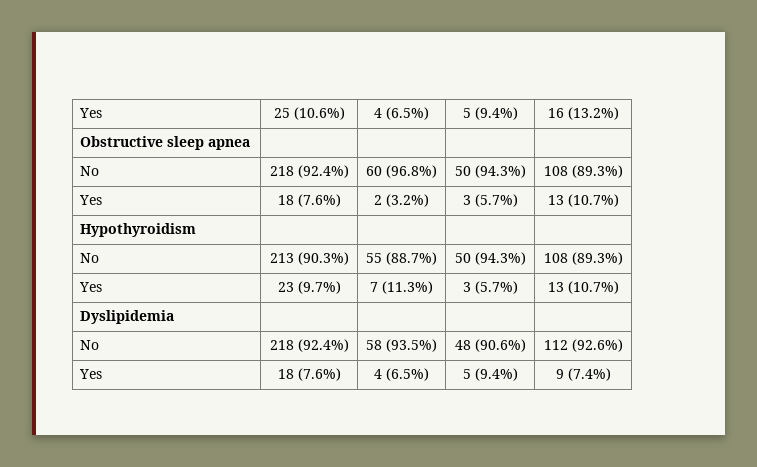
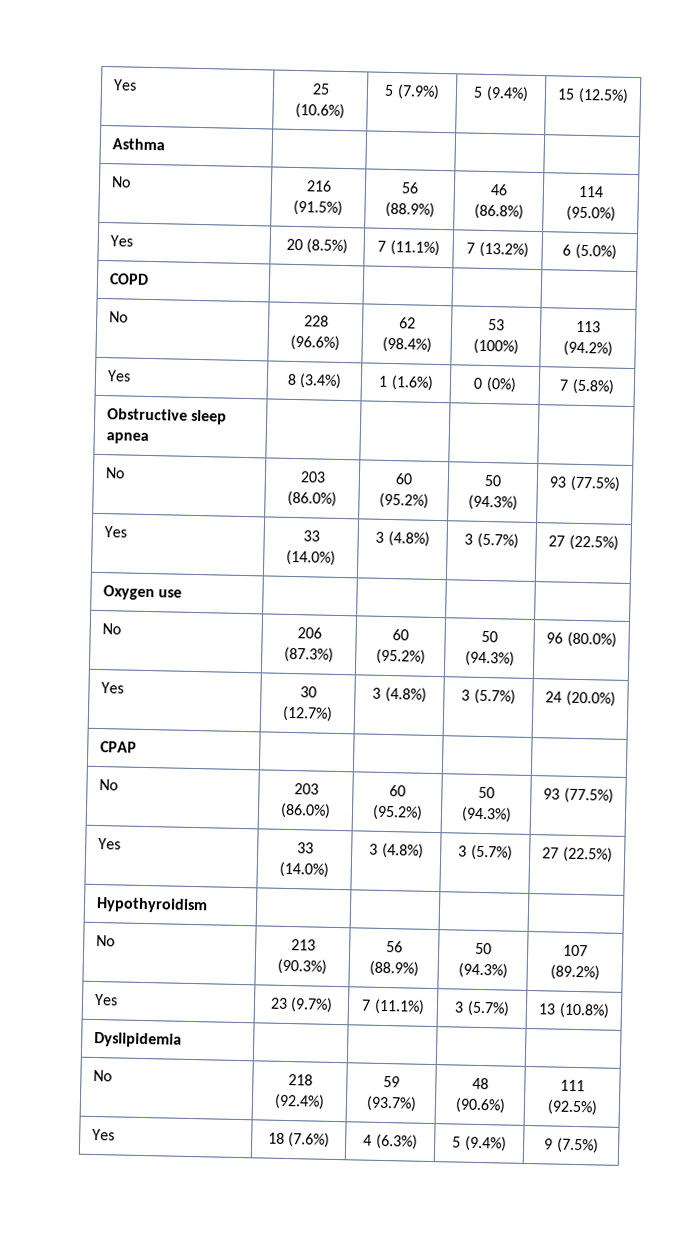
- Yes | 25 (10.6%) | 4 (6.5%) | 5 (9.4%) | 16 (13.2%)
+ Yes | 25 (10.6%) | 5 (7.9%) | 5 (9.4%) | 15 (12.5%)
+ Asthma | | | |
+ No | 216 (91.5%) | 56 (88.9%) | 46 (86.8%) | 114 (95.0%)
+ Yes | 20 (8.5%) | 7 (11.1%) | 7 (13.2%) | 6 (5.0%)
+ COPD | | | |
+ No | 228 (96.6%) | 62 (98.4%) | 53 (100%) | 113 (94.2%)
+ Yes | 8 (3.4%) | 1 (1.6%) | 0 (0%) | 7 (5.8%)
  Obstructive sleep apnea | | | |
- No | 218 (92.4%) | 60 (96.8%) | 50 (94.3%) | 108 (89.3%)
- Yes | 18 (7.6%) | 2 (3.2%) | 3 (5.7%) | 13 (10.7%)
+ No | 203 (86.0%) | 60 (95.2%) | 50 (94.3%) | 93 (77.5%)
+ Yes | 33 (14.0%) | 3 (4.8%) | 3 (5.7%) | 27 (22.5%)
+ Oxygen use | | | |
+ No | 206 (87.3%) | 60 (95.2%) | 50 (94.3%) | 96 (80.0%)
+ Yes | 30 (12.7%) | 3 (4.8%) | 3 (5.7%) | 24 (20.0%)
+ CPAP | | | |
+ No | 203 (86.0%) | 60 (95.2%) | 50 (94.3%) | 93 (77.5%)
+ Yes | 33 (14.0%) | 3 (4.8%) | 3 (5.7%) | 27 (22.5%)
- No | 213 (90.3%) | 55 (88.7%) | 50 (94.3%) | 108 (89.3%)
+ No | 213 (90.3%) | 56 (88.9%) | 50 (94.3%) | 107 (89.2%)
- Yes | 23 (9.7%) | 7 (11.3%) | 3 (5.7%) | 13 (10.7%)
+ Yes | 23 (9.7%) | 7 (11.1%) | 3 (5.7%) | 13 (10.8%)
- No | 218 (92.4%) | 58 (93.5%) | 48 (90.6%) | 112 (92.6%)
+ No | 218 (92.4%) | 59 (93.7%) | 48 (90.6%) | 111 (92.5%)
- Yes | 18 (7.6%) | 4 (6.5%) | 5 (9.4%) | 9 (7.4%)
+ Yes | 18 (7.6%) | 4 (6.3%) | 5 (9.4%) | 9 (7.5%)

